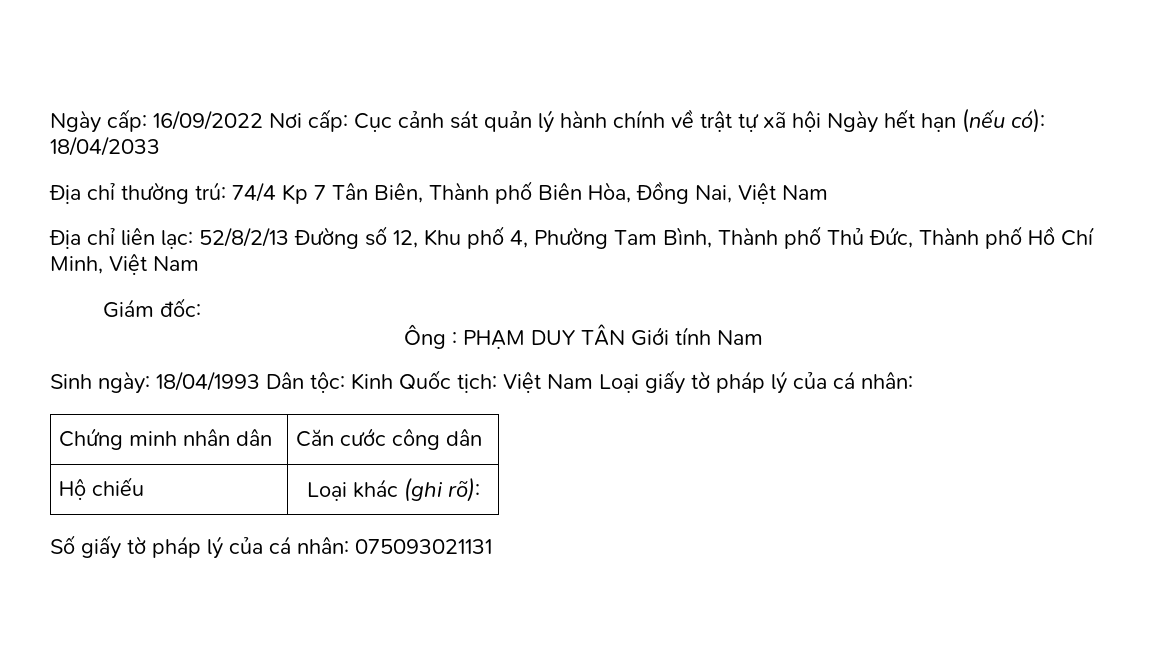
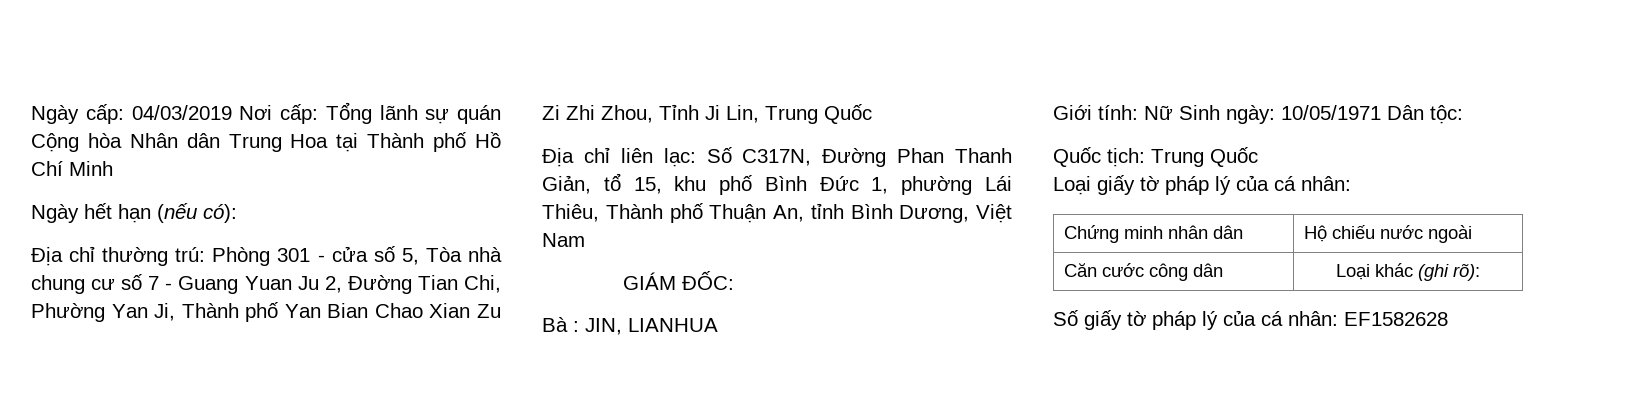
- Ngày cấp: 16/09/2022 Nơi cấp: Cục cảnh sát quản lý hành chính về trật tự xã hội Ngày hết hạn (nếu có): 18/04/2033
+ Ngày cấp: 04/03/2019 Nơi cấp: Tổng lãnh sự quán Cộng hòa Nhân dân Trung Hoa tại Thành phố Hồ Chí Minh
+ Ngày hết hạn (nếu có):
- Địa chỉ thường trú: 74/4 Kp 7 Tân Biên, Thành phố Biên Hòa, Đồng Nai, Việt Nam
- Địa chỉ liên lạc: 52/8/2/13 Đường số 12, Khu phố 4, Phường Tam Bình, Thành phố Thủ Đức, Thành phố Hồ Chí Minh, Việt Nam
- Giám đốc:
- Ông : PHẠM DUY TÂN Giới tính Nam
- Sinh ngày: 18/04/1993 Dân tộc: Kinh Quốc tịch: Việt Nam Loại giấy tờ pháp lý của cá nhân:
+ Địa chỉ thường trú: Phòng 301 - cửa số 5, Tòa nhà chung cư số 7 - Guang Yuan Ju 2, Đường Tian Chi, Phường Yan Ji, Thành phố Yan Bian Chao Xian Zu Zi Zhi Zhou, Tỉnh Ji Lin, Trung Quốc
+ Địa chỉ liên lạc: Số C317N, Đường Phan Thanh Giản, tổ 15, khu phố Bình Đức 1, phường Lái Thiêu, Thành phố Thuận An, tỉnh Bình Dương, Việt Nam
+ GIÁM ĐỐC:
+ Bà : JIN, LIANHUA
+ Giới tính: Nữ Sinh ngày: 10/05/1971 Dân tộc:
+ Quốc tịch: Trung Quốc
+ Loại giấy tờ pháp lý của cá nhân:
- Chứng minh nhân dân | Căn cước công dân
- Hộ chiếu | Loại khác (ghi rõ):
+ Chứng minh nhân dân | Hộ chiếu nước ngoài
+ Căn cước công dân | Loại khác (ghi rõ):
- Số giấy tờ pháp lý của cá nhân: 075093021131
+ Số giấy tờ pháp lý của cá nhân: EF1582628

